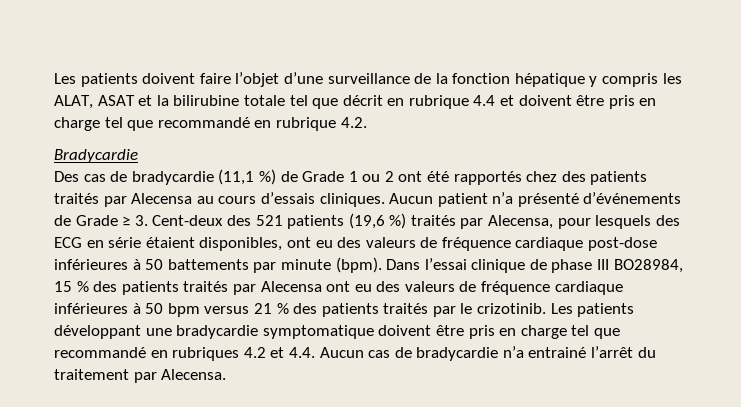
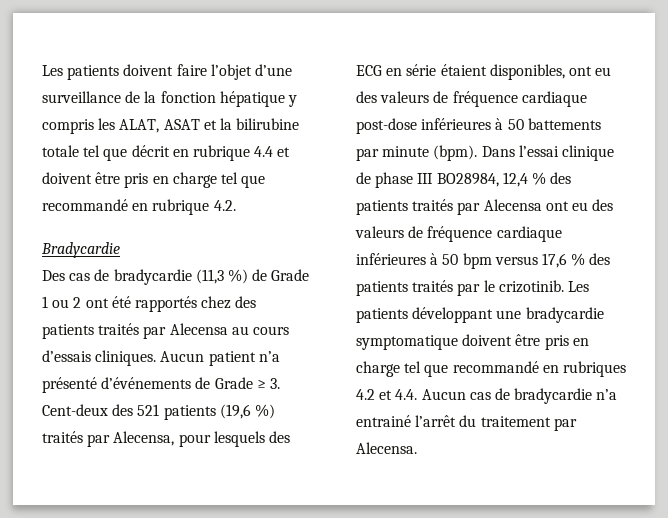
- Des cas de bradycardie (11,1 %) de Grade 1 ou 2 ont été rapportés chez des patients traités par Alecensa au cours d’essais cliniques.
+ Des cas de bradycardie (11,3 %) de Grade 1 ou 2 ont été rapportés chez des patients traités par Alecensa au cours d’essais cliniques.
- Dans l’essai clinique de phase III BO28984, 15 % des patients traités par Alecensa ont eu des valeurs de fréquence cardiaque inférieures à 50 bpm versus 21 % des patients traités par le crizotinib.
+ Dans l’essai clinique de phase III BO28984, 12,4 % des patients traités par Alecensa ont eu des valeurs de fréquence cardiaque inférieures à 50 bpm versus 17,6 % des patients traités par le crizotinib.

